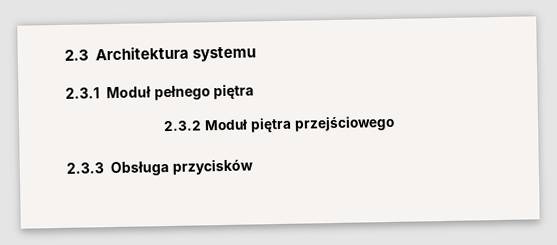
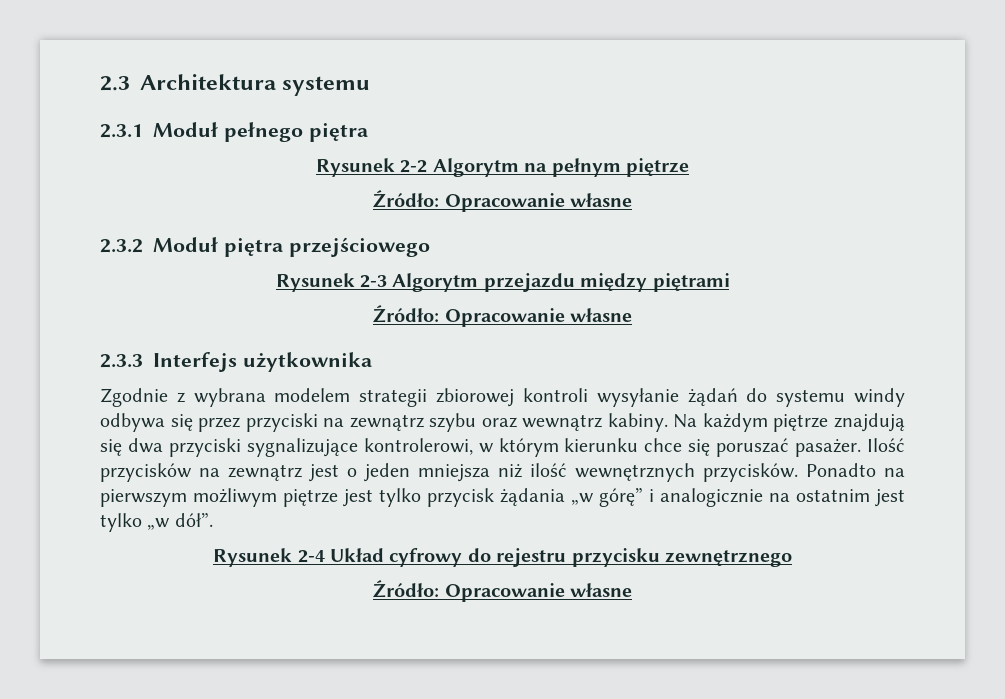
+ Rysunek 2-2 Algorytm na pełnym piętrze
+ Źródło: Opracowanie własne
  2.3.2 Moduł piętra przejściowego
- 2.3.3 Obsługa przycisków
+ Rysunek 2-3 Algorytm przejazdu między piętrami
+ Źródło: Opracowanie własne
+ 2.3.3 Interfejs użytkownika
+ Zgodnie z wybrana modelem strategii zbiorowej kontroli wysyłanie żądań do systemu windy odbywa się przez przyciski na zewnątrz szybu oraz wewnątrz kabiny. Na każdym piętrze znajdują się dwa przyciski sygnalizujące kontrolerowi, w którym kierunku chce się poruszać pasażer. Ilość przycisków na zewnątrz jest o jeden mniejsza niż ilość wewnętrznych przycisków. Ponadto na pierwszym możliwym piętrze jest tylko przycisk żądania „w górę” i analogicznie na ostatnim jest tylko „w dół”.
+ Rysunek 2-4 Układ cyfrowy do rejestru przycisku zewnętrznego
+ Źródło: Opracowanie własne

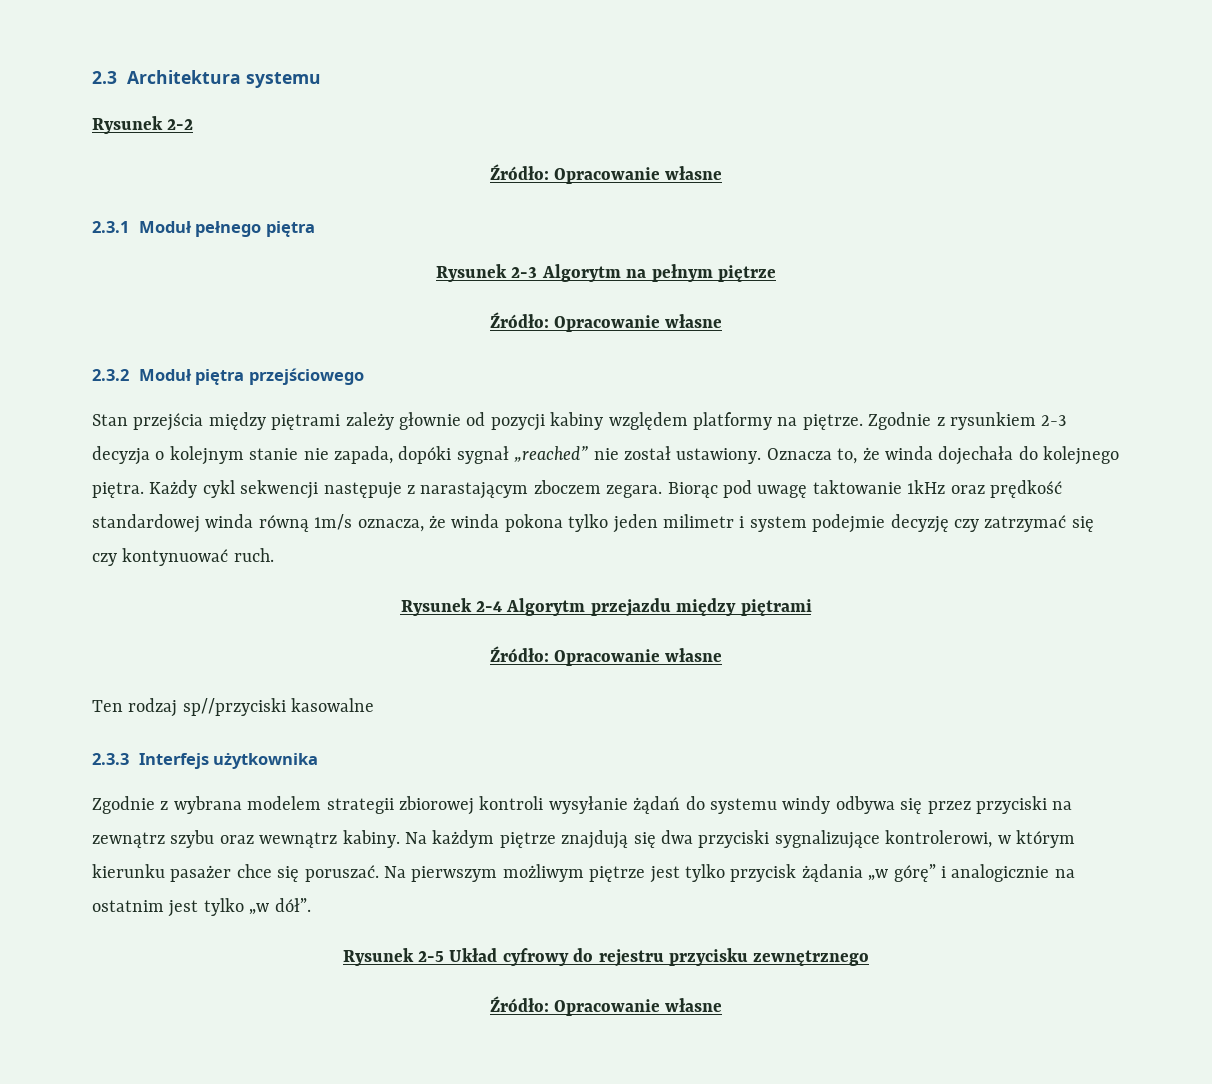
+ Rysunek 2-2
+ Źródło: Opracowanie własne
- Rysunek 2-2 Algorytm na pełnym piętrze
+ Rysunek 2-3 Algorytm na pełnym piętrze
- Rysunek 2-3 Algorytm przejazdu między piętrami
+ Stan przejścia między piętrami zależy głownie od pozycji kabiny względem platformy na piętrze. Zgodnie z rysunkiem 2-3 decyzja o kolejnym stanie nie zapada, dopóki sygnał „reached” nie został ustawiony. Oznacza to, że winda dojechała do kolejnego piętra. Każdy cykl sekwencji następuje z narastającym zboczem zegara. Biorąc pod uwagę taktowanie 1kHz oraz prędkość standardowej winda równą 1m/s oznacza, że winda pokona tylko jeden milimetr i system podejmie decyzję czy zatrzymać się czy kontynuować ruch.
+ Rysunek 2-4 Algorytm przejazdu między piętrami
+ Ten rodzaj sp//przyciski kasowalne
- Na każdym piętrze znajdują się dwa przyciski sygnalizujące kontrolerowi, w którym kierunku chce się poruszać pasażer. Ilość przycisków na zewnątrz jest o jeden mniejsza niż ilość wewnętrznych przycisków. Ponadto na pierwszym możliwym piętrze jest tylko przycisk żądania „w górę” i analogicznie na ostatnim jest tylko „w dół”.
+ Na każdym piętrze znajdują się dwa przyciski sygnalizujące kontrolerowi, w którym kierunku pasażer chce się poruszać. Na pierwszym możliwym piętrze jest tylko przycisk żądania „w górę” i analogicznie na ostatnim jest tylko „w dół”.
- Rysunek 2-4 Układ cyfrowy do rejestru przycisku zewnętrznego
+ Rysunek 2-5 Układ cyfrowy do rejestru przycisku zewnętrznego

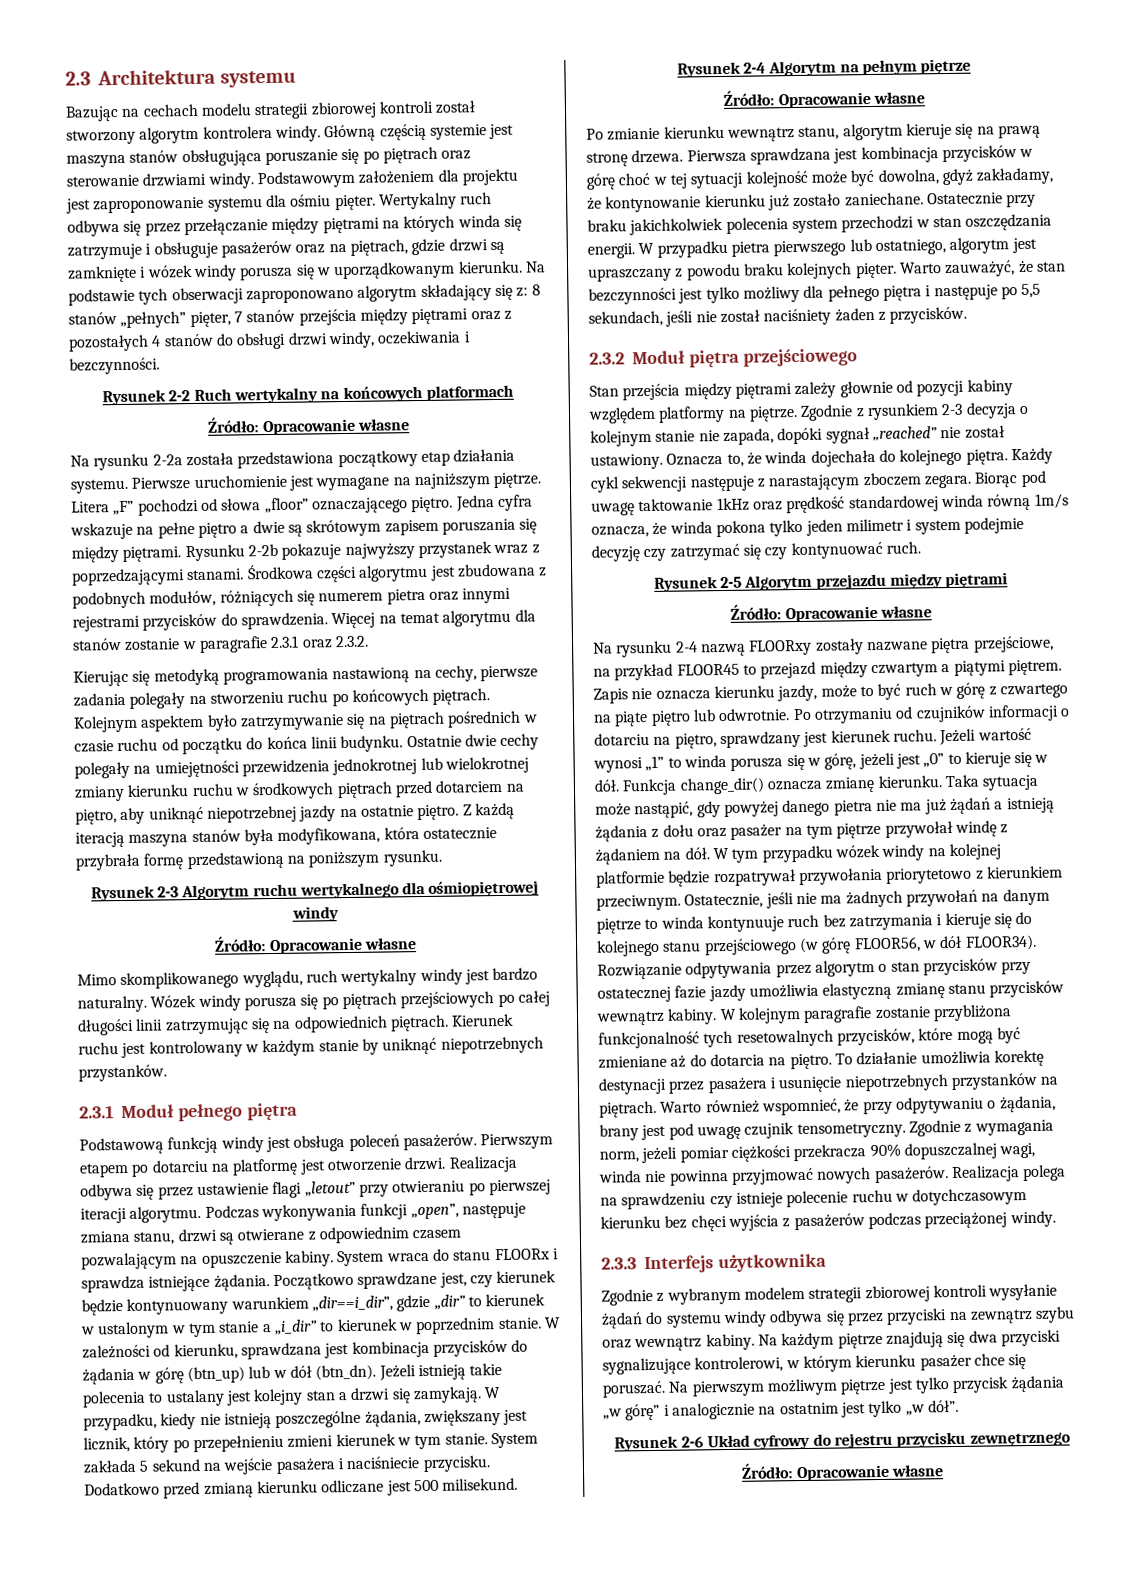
- Rysunek 2-2
+ Bazując na cechach modelu strategii zbiorowej kontroli został stworzony algorytm kontrolera windy. Główną częścią systemie jest maszyna stanów obsługująca poruszanie się po piętrach oraz sterowanie drzwiami windy. Podstawowym założeniem dla projektu jest zaproponowanie systemu dla ośmiu pięter. Wertykalny ruch odbywa się przez przełączanie między piętrami na których winda się zatrzymuje i obsługuje pasażerów oraz na piętrach, gdzie drzwi są zamknięte i wózek windy porusza się w uporządkowanym kierunku. Na podstawie tych obserwacji zaproponowano algorytm składający się z: 8 stanów „pełnych” pięter, 7 stanów przejścia między piętrami oraz z pozostałych 4 stanów do obsługi drzwi windy, oczekiwania i bezczynności.
+ Rysunek 2-2 Ruch wertykalny na końcowych platformach
  Źródło: Opracowanie własne
+ Na rysunku 2-2a została przedstawiona początkowy etap działania systemu. Pierwsze uruchomienie jest wymagane na najniższym piętrze. Litera „F” pochodzi od słowa „floor” oznaczającego piętro. Jedna cyfra wskazuje na pełne piętro a dwie są skrótowym zapisem poruszania się między piętrami. Rysunku 2-2b pokazuje najwyższy przystanek wraz z poprzedzającymi stanami. Środkowa części algorytmu jest zbudowana z podobnych modułów, różniących się numerem pietra oraz innymi rejestrami przycisków do sprawdzenia. Więcej na temat algorytmu dla stanów zostanie w paragrafie 2.3.1 oraz 2.3.2.
+ Kierując się metodyką programowania nastawioną na cechy, pierwsze zadania polegały na stworzeniu ruchu po końcowych piętrach. Kolejnym aspektem było zatrzymywanie się na piętrach pośrednich w czasie ruchu od początku do końca linii budynku. Ostatnie dwie cechy polegały na umiejętności przewidzenia jednokrotnej lub wielokrotnej zmiany kierunku ruchu w środkowych piętrach przed dotarciem na piętro, aby uniknąć niepotrzebnej jazdy na ostatnie piętro. Z każdą iteracją maszyna stanów była modyfikowana, która ostatecznie przybrała formę przedstawioną na poniższym rysunku.
+ Rysunek 2-3 Algorytm ruchu wertykalnego dla ośmiopiętrowej windy
+ Źródło: Opracowanie własne
+ Mimo skomplikowanego wyglądu, ruch wertykalny windy jest bardzo naturalny. Wózek windy porusza się po piętrach przejściowych po całej długości linii zatrzymując się na odpowiednich piętrach. Kierunek ruchu jest kontrolowany w każdym stanie by uniknąć niepotrzebnych przystanków.
  2.3.1 Moduł pełnego piętra
- Rysunek 2-3 Algorytm na pełnym piętrze
+ Podstawową funkcją windy jest obsługa poleceń pasażerów. Pierwszym etapem po dotarciu na platformę jest otworzenie drzwi. Realizacja odbywa się przez ustawienie flagi „letout” przy otwieraniu po pierwszej iteracji algorytmu. Podczas wykonywania funkcji „open”, następuje zmiana stanu, drzwi są otwierane z odpowiednim czasem pozwalającym na opuszczenie kabiny. System wraca do stanu FLOORx i sprawdza istniejące żądania. Początkowo sprawdzane jest, czy kierunek będzie kontynuowany warunkiem „dir==i_dir”, gdzie „dir” to kierunek w ustalonym w tym stanie a „i_dir” to kierunek w poprzednim stanie. W zależności od kierunku, sprawdzana jest kombinacja przycisków do żądania w górę (btn_up) lub w dół (btn_dn). Jeżeli istnieją takie polecenia to ustalany jest kolejny stan a drzwi się zamykają. W przypadku, kiedy nie istnieją poszczególne żądania, zwiększany jest licznik, który po przepełnieniu zmieni kierunek w tym stanie. System zakłada 5 sekund na wejście pasażera i naciśniecie przycisku. Dodatkowo przed zmianą kierunku odliczane jest 500 milisekund.
+ Rysunek 2-4 Algorytm na pełnym piętrze
+ Po zmianie kierunku wewnątrz stanu, algorytm kieruje się na prawą stronę drzewa. Pierwsza sprawdzana jest kombinacja przycisków w górę choć w tej sytuacji kolejność może być dowolna, gdyż zakładamy, że kontynowanie kierunku już zostało zaniechane. Ostatecznie przy braku jakichkolwiek polecenia system przechodzi w stan oszczędzania energii. W przypadku pietra pierwszego lub ostatniego, algorytm jest upraszczany z powodu braku kolejnych pięter. Warto zauważyć, że stan bezczynności jest tylko możliwy dla pełnego piętra i następuje po 5,5 sekundach, jeśli nie został naciśniety żaden z przycisków.
- Rysunek 2-4 Algorytm przejazdu między piętrami
+ Rysunek 2-5 Algorytm przejazdu między piętrami
- Ten rodzaj sp//przyciski kasowalne
+ Na rysunku 2-4 nazwą FLOORxy zostały nazwane piętra przejściowe, na przykład FLOOR45 to przejazd między czwartym a piątymi piętrem. Zapis nie oznacza kierunku jazdy, może to być ruch w górę z czwartego na piąte piętro lub odwrotnie. Po otrzymaniu od czujników informacji o dotarciu na piętro, sprawdzany jest kierunek ruchu. Jeżeli wartość wynosi „1” to winda porusza się w górę, jeżeli jest „0” to kieruje się w dół. Funkcja change_dir() oznacza zmianę kierunku. Taka sytuacja może nastąpić, gdy powyżej danego pietra nie ma już żądań a istnieją żądania z dołu oraz pasażer na tym piętrze przywołał windę z żądaniem na dół. W tym przypadku wózek windy na kolejnej platformie będzie rozpatrywał przywołania priorytetowo z kierunkiem przeciwnym. Ostatecznie, jeśli nie ma żadnych przywołań na danym piętrze to winda kontynuuje ruch bez zatrzymania i kieruje się do kolejnego stanu przejściowego (w górę FLOOR56, w dół FLOOR34). Rozwiązanie odpytywania przez algorytm o stan przycisków przy ostatecznej fazie jazdy umożliwia elastyczną zmianę stanu przycisków wewnątrz kabiny. W kolejnym paragrafie zostanie przybliżona funkcjonalność tych resetowalnych przycisków, które mogą być zmieniane aż do dotarcia na piętro. To działanie umożliwia korektę destynacji przez pasażera i usunięcie niepotrzebnych przystanków na piętrach. Warto również wspomnieć, że przy odpytywaniu o żądania, brany jest pod uwagę czujnik tensometryczny. Zgodnie z wymagania norm, jeżeli pomiar ciężkości przekracza 90% dopuszczalnej wagi, winda nie powinna przyjmować nowych pasażerów. Realizacja polega na sprawdzeniu czy istnieje polecenie ruchu w dotychczasowym kierunku bez chęci wyjścia z pasażerów podczas przeciążonej windy.
- Zgodnie z wybrana modelem strategii zbiorowej kontroli wysyłanie żądań do systemu windy odbywa się przez przyciski na zewnątrz szybu oraz wewnątrz kabiny.
+ Zgodnie z wybranym modelem strategii zbiorowej kontroli wysyłanie żądań do systemu windy odbywa się przez przyciski na zewnątrz szybu oraz wewnątrz kabiny.
- Rysunek 2-5 Układ cyfrowy do rejestru przycisku zewnętrznego
+ Rysunek 2-6 Układ cyfrowy do rejestru przycisku zewnętrznego

